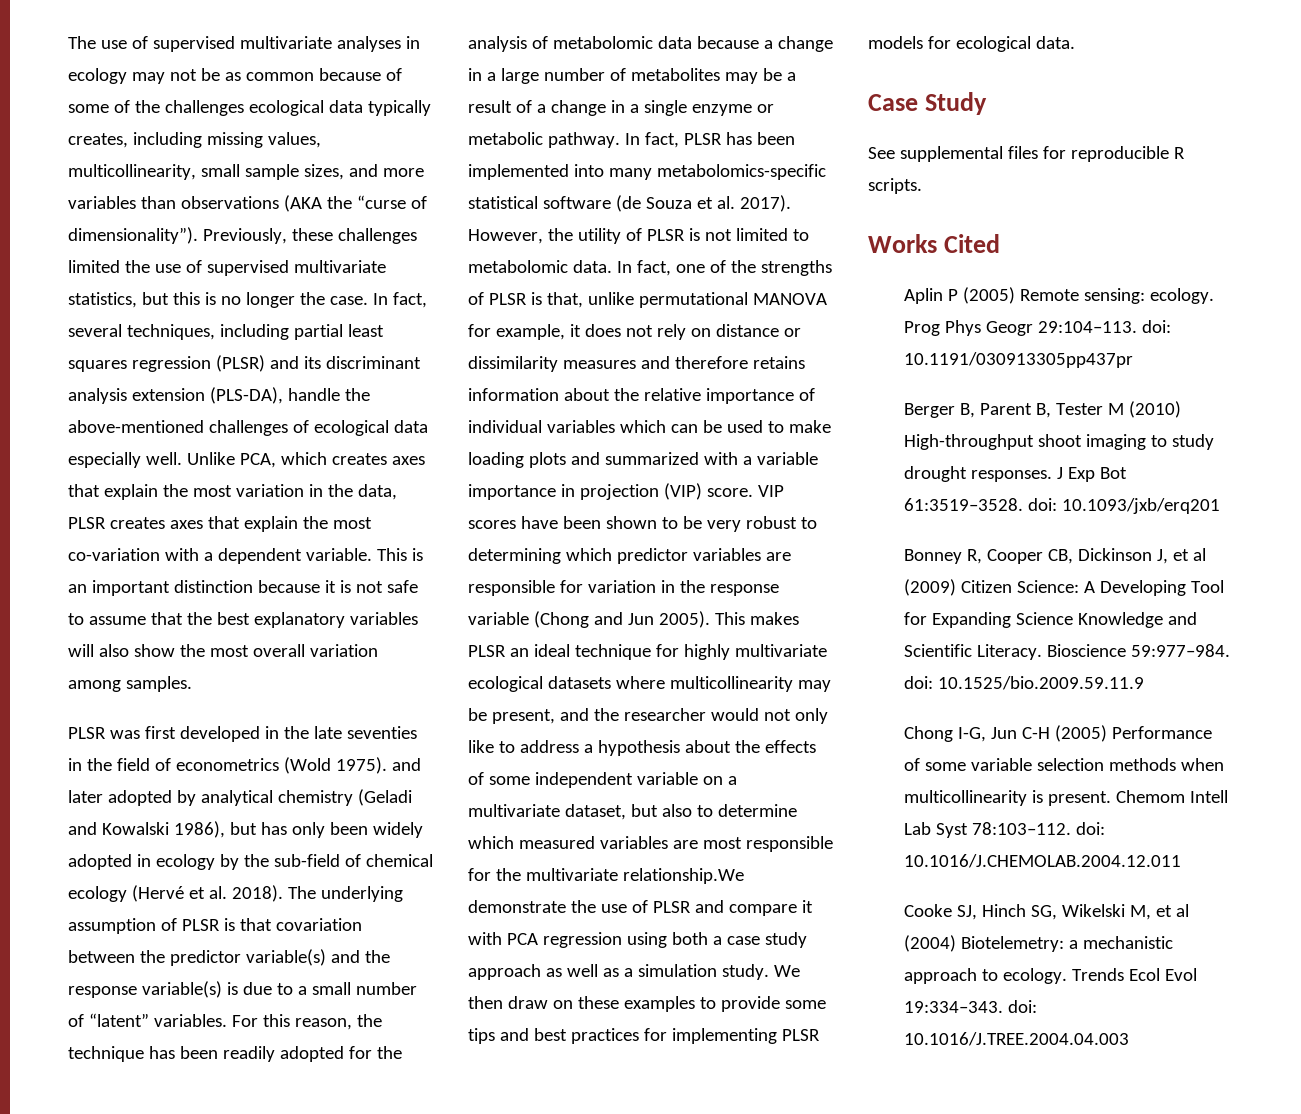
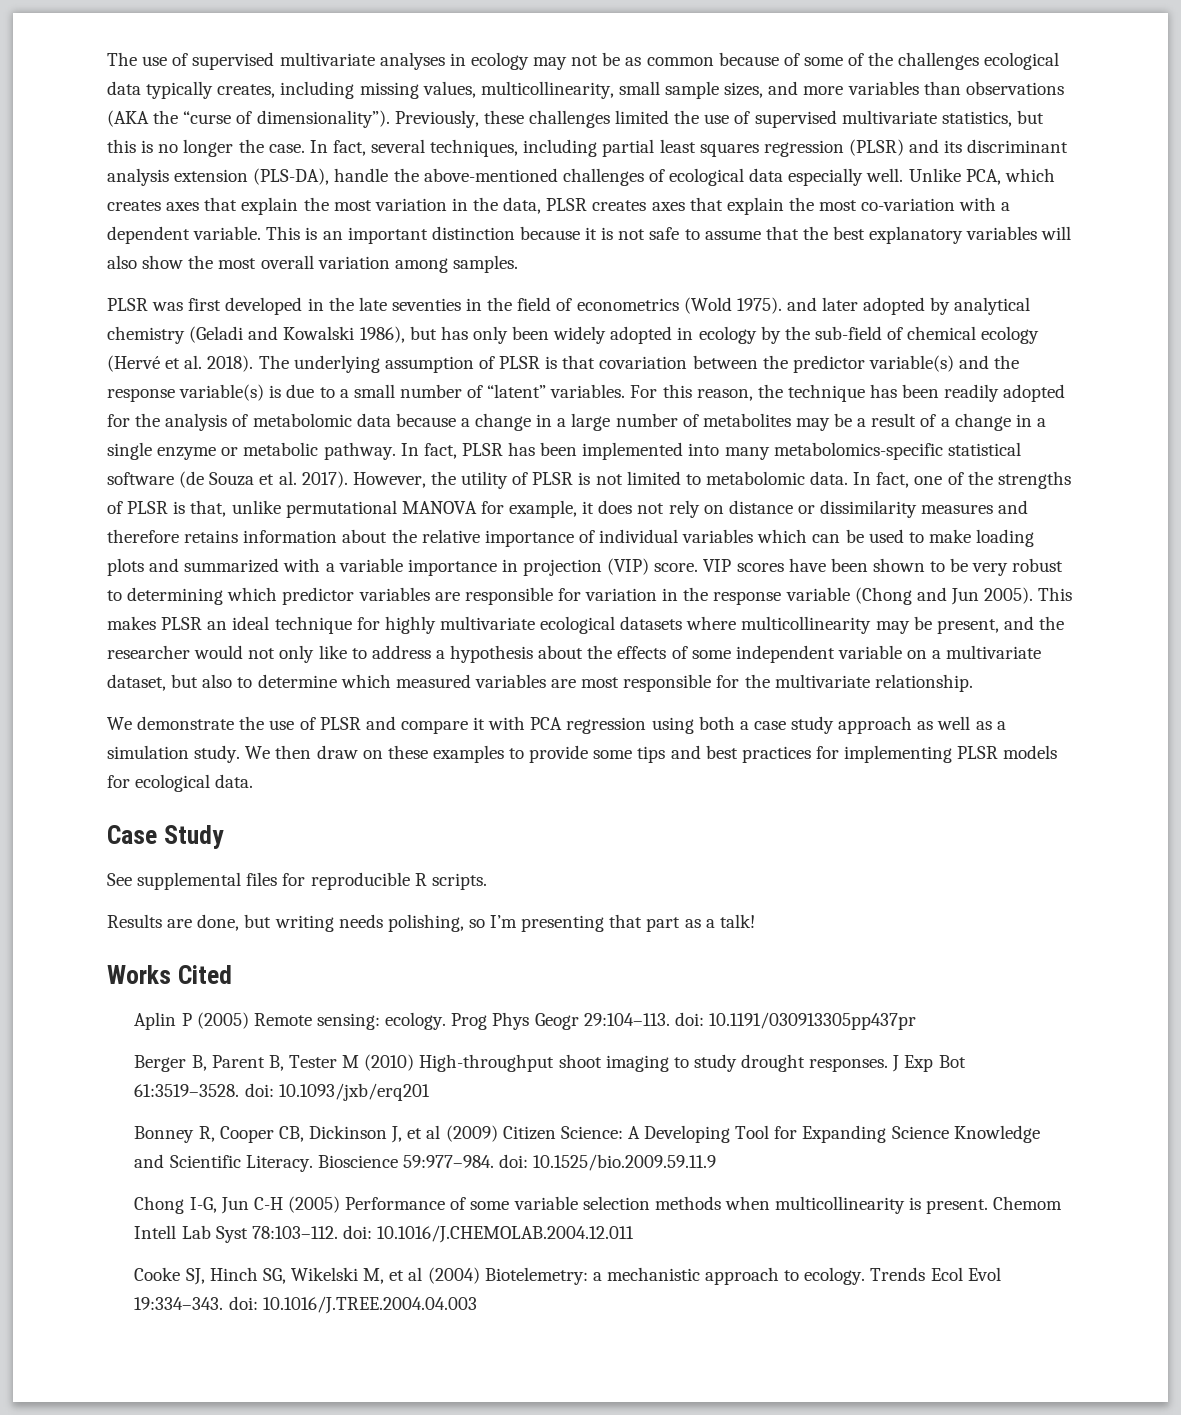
- This makes PLSR an ideal technique for highly multivariate ecological datasets where multicollinearity may be present, and the researcher would not only like to address a hypothesis about the effects of some independent variable on a multivariate dataset, but also to determine which measured variables are most responsible for the multivariate relationship.We demonstrate the use of PLSR and compare it with PCA regression using both a case study approach as well as a simulation study.
+ This makes PLSR an ideal technique for highly multivariate ecological datasets where multicollinearity may be present, and the researcher would not only like to address a hypothesis about the effects of some independent variable on a multivariate dataset, but also to determine which measured variables are most responsible for the multivariate relationship.
+ We demonstrate the use of PLSR and compare it with PCA regression using both a case study approach as well as a simulation study.
+ Results are done, but writing needs polishing, so I’m presenting that part as a talk!

